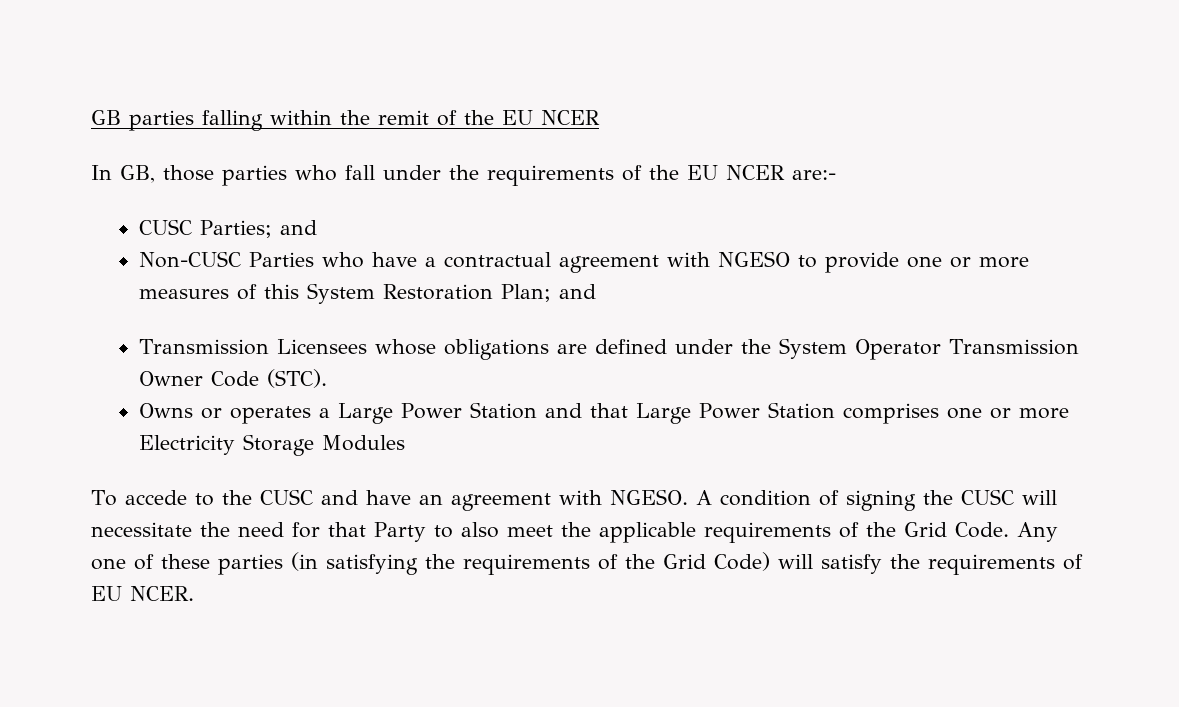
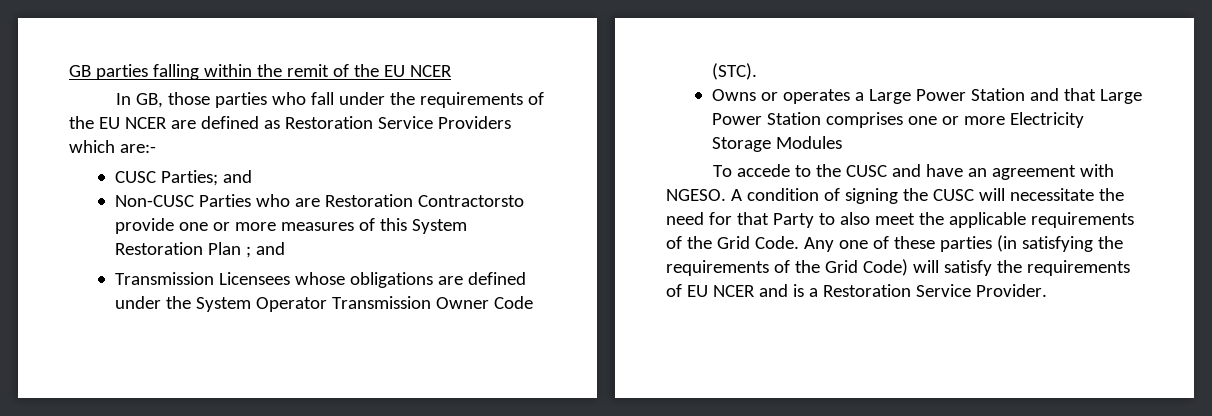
- In GB, those parties who fall under the requirements of the EU NCER are:-
+ In GB, those parties who fall under the requirements of the EU NCER are defined as Restoration Service Providers which are:-
- Non-CUSC Parties who have a contractual agreement with NGESO to provide one or more measures of this System Restoration Plan; and
+ Non-CUSC Parties who are Restoration Contractorsto provide one or more measures of this System Restoration Plan ; and
- Any one of these parties (in satisfying the requirements of the Grid Code) will satisfy the requirements of EU NCER.
+ Any one of these parties (in satisfying the requirements of the Grid Code) will satisfy the requirements of EU NCER and is a Restoration Service Provider.

